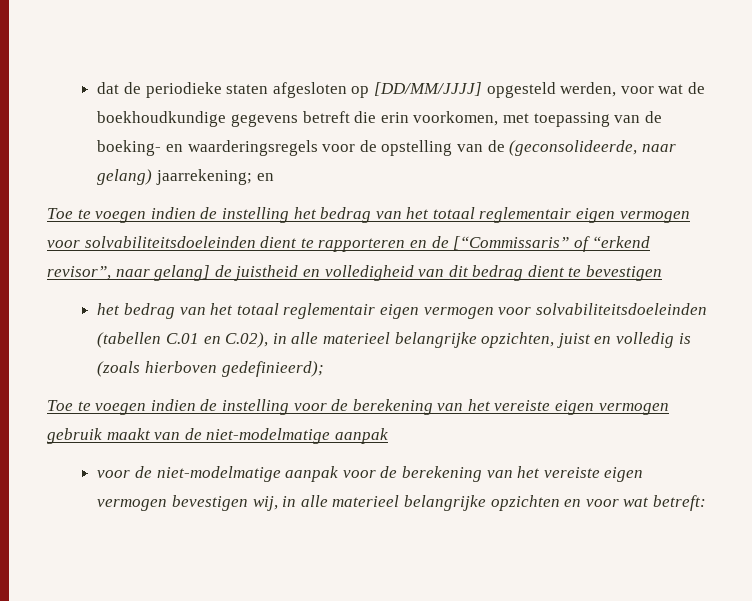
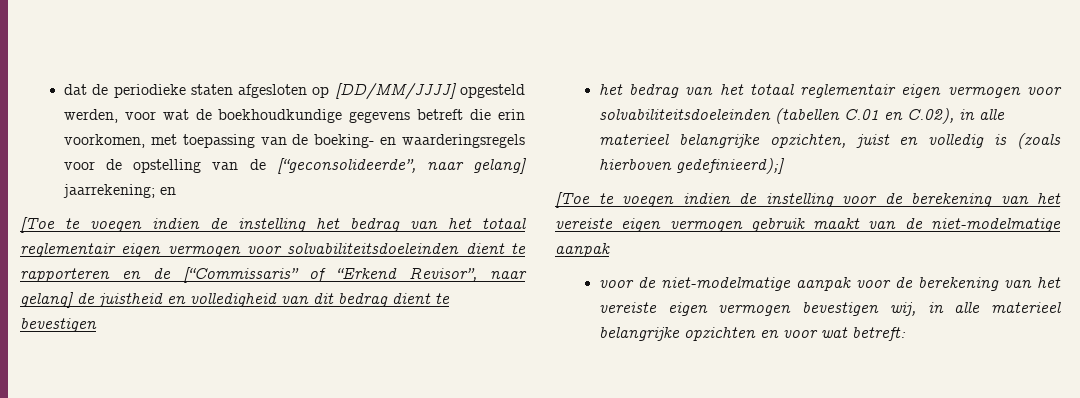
- dat de periodieke staten afgesloten op [DD/MM/JJJJ] opgesteld werden, voor wat de boekhoudkundige gegevens betreft die erin voorkomen, met toepassing van de boeking- en waarderingsregels voor de opstelling van de (geconsolideerde, naar gelang) jaarrekening; en
+ dat de periodieke staten afgesloten op [DD/MM/JJJJ] opgesteld werden, voor wat de boekhoudkundige gegevens betreft die erin voorkomen, met toepassing van de boeking- en waarderingsregels voor de opstelling van de [“geconsolideerde”, naar gelang] jaarrekening; en
- Toe te voegen indien de instelling het bedrag van het totaal reglementair eigen vermogen voor solvabiliteitsdoeleinden dient te rapporteren en de [“Commissaris” of “erkend revisor”, naar gelang] de juistheid en volledigheid van dit bedrag dient te bevestigen
+ [Toe te voegen indien de instelling het bedrag van het totaal reglementair eigen vermogen voor solvabiliteitsdoeleinden dient te rapporteren en de [“Commissaris” of “Erkend Revisor”, naar gelang] de juistheid en volledigheid van dit bedrag dient te bevestigen
- het bedrag van het totaal reglementair eigen vermogen voor solvabiliteitsdoeleinden (tabellen C.01 en C.02), in alle materieel belangrijke opzichten, juist en volledig is (zoals hierboven gedefinieerd);
- Toe te voegen indien de instelling voor de berekening van het vereiste eigen vermogen gebruik maakt van de niet-modelmatige aanpak
+ het bedrag van het totaal reglementair eigen vermogen voor solvabiliteitsdoeleinden (tabellen C.01 en C.02), in alle materieel belangrijke opzichten, juist en volledig is (zoals hierboven gedefinieerd);]
+ [Toe te voegen indien de instelling voor de berekening van het vereiste eigen vermogen gebruik maakt van de niet-modelmatige aanpak

